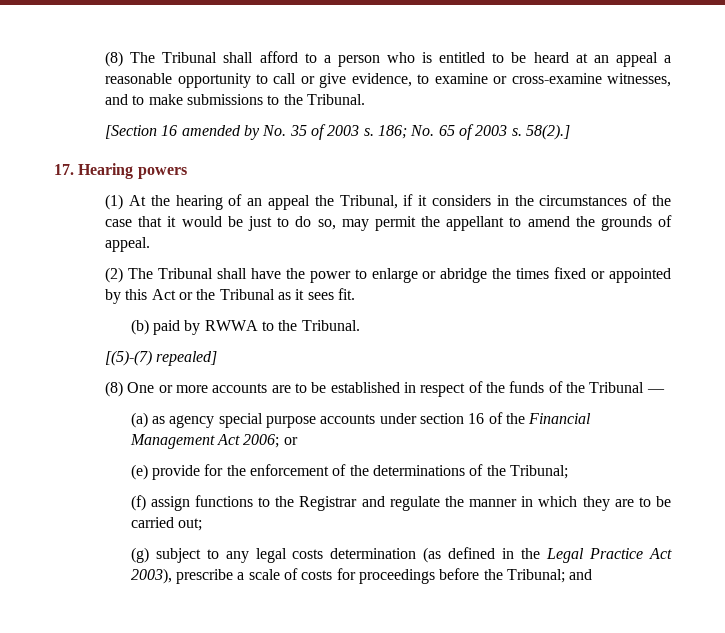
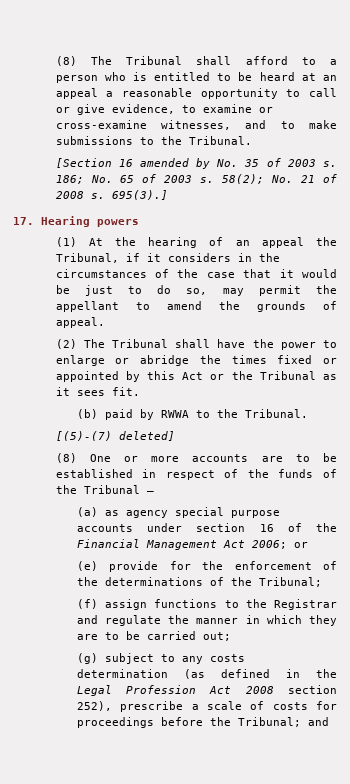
- 58(2).]
+ 58(2); No. 21 of 2008 s. 695(3).]
- [(5)-(7) repealed]
+ [(5)-(7) deleted]
- (g) subject to any legal costs determination (as defined in the Legal Practice Act 2003), prescribe a scale of costs for proceedings before the Tribunal; and
+ (g) subject to any costs determination (as defined in the Legal Profession Act 2008 section 252), prescribe a scale of costs for proceedings before the Tribunal; and

